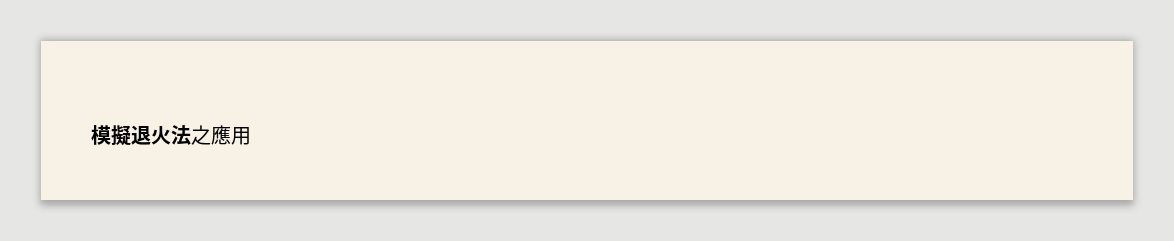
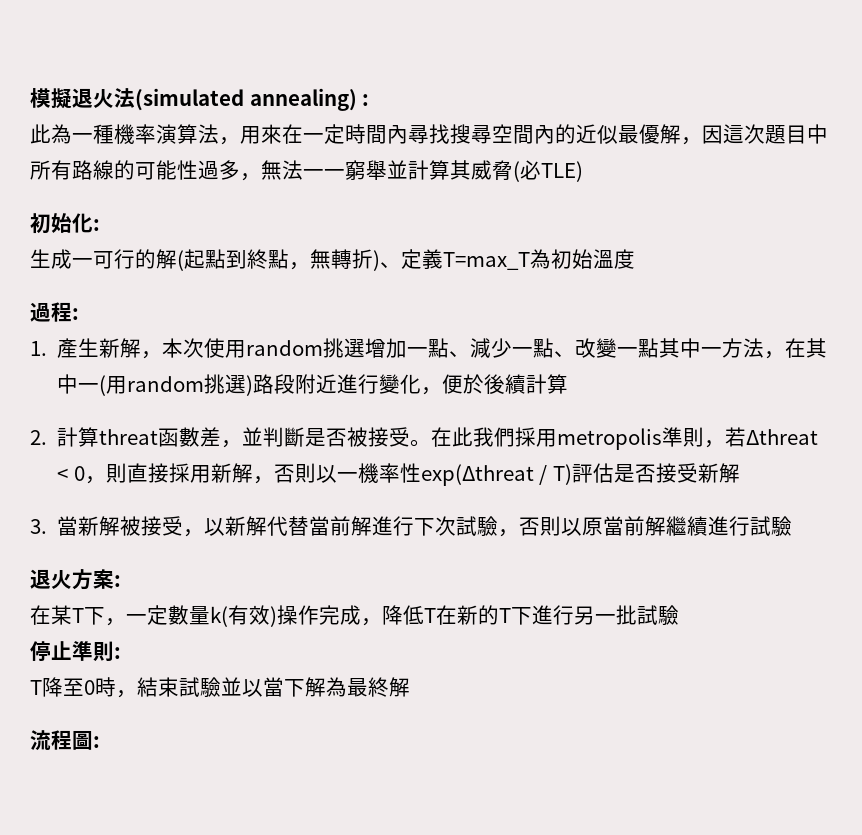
- 模擬退火法之應用
+ 模擬退火法(simulated annealing) :
+ 此為一種機率演算法，用來在一定時間內尋找搜尋空間內的近似最優解，因這次題目中所有路線的可能性過多，無法一一窮舉並計算其威脅(必TLE)
+ 初始化:
+ 生成一可行的解(起點到終點，無轉折)、定義T=max_T為初始溫度
+ 過程:
+ 1.產生新解，本次使用random挑選增加一點、減少一點、改變一點其中一方法，在其中一(用random挑選)路段附近進行變化，便於後續計算
+ 2.計算threat函數差，並判斷是否被接受。在此我們採用metropolis準則，若Δthreat < 0，則直接採用新解，否則以一機率性exp(Δthreat / T)評估是否接受新解
+ 3.當新解被接受，以新解代替當前解進行下次試驗，否則以原當前解繼續進行試驗
+ 退火方案:
+ 在某T下，一定數量k(有效)操作完成，降低T在新的T下進行另一批試驗
+ 停止準則:
+ T降至0時，結束試驗並以當下解為最終解
+ 流程圖:

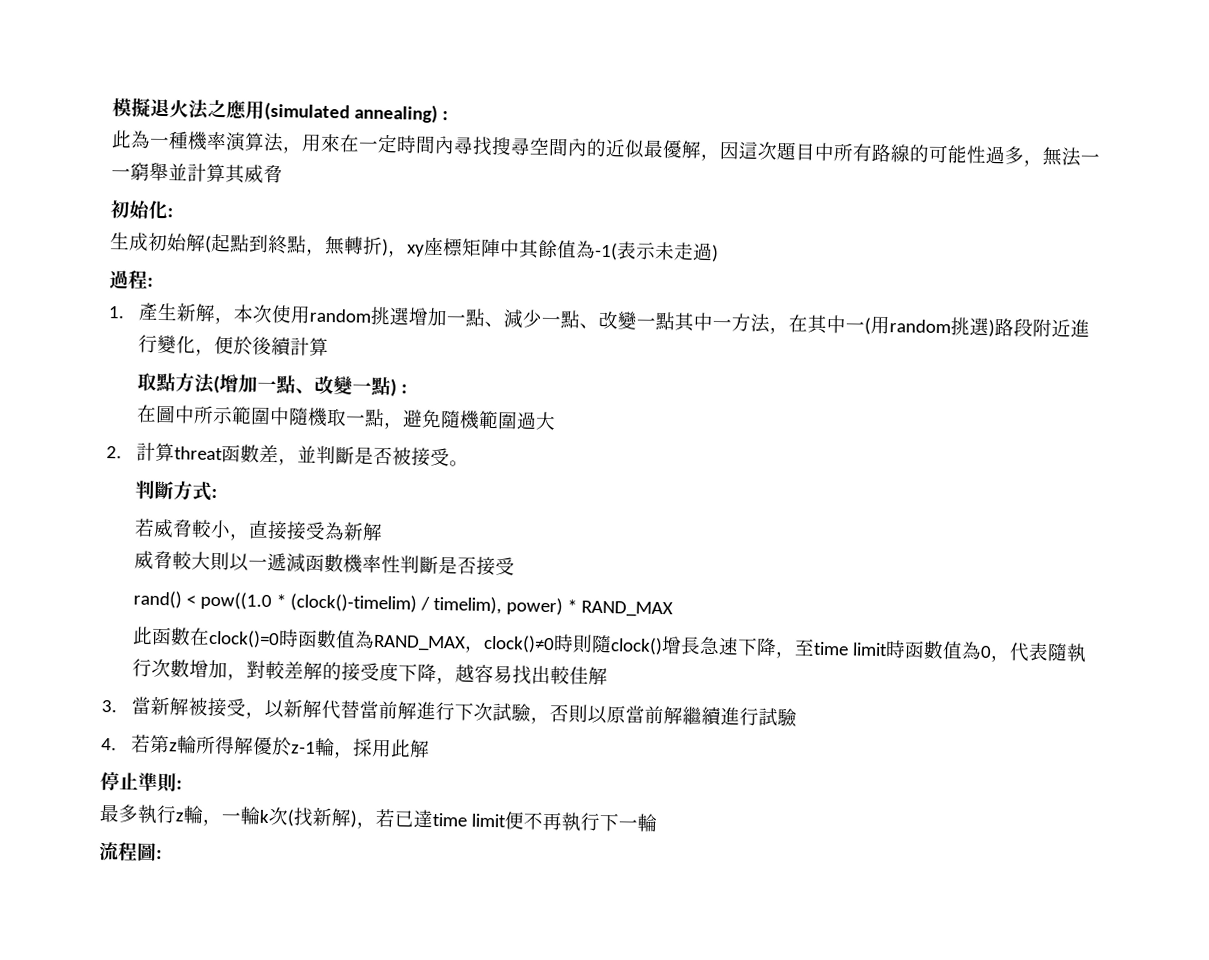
- 模擬退火法(simulated annealing) :
+ 模擬退火法之應用(simulated annealing) :
- 此為一種機率演算法，用來在一定時間內尋找搜尋空間內的近似最優解，因這次題目中所有路線的可能性過多，無法一一窮舉並計算其威脅(必TLE)
+ 此為一種機率演算法，用來在一定時間內尋找搜尋空間內的近似最優解，因這次題目中所有路線的可能性過多，無法一一窮舉並計算其威脅
- 生成一可行的解(起點到終點，無轉折)、定義T=max_T為初始溫度
+ 生成初始解(起點到終點，無轉折)，xy座標矩陣中其餘值為-1(表示未走過)
+ 取點方法(增加一點、改變一點) :
+ 在圖中所示範圍中隨機取一點，避免隨機範圍過大
- 2.計算threat函數差，並判斷是否被接受。在此我們採用metropolis準則，若Δthreat < 0，則直接採用新解，否則以一機率性exp(Δthreat / T)評估是否接受新解
+ 2.計算threat函數差，並判斷是否被接受。
+ 判斷方式:
+ 若威脅較小，直接接受為新解
+ 威脅較大則以一遞減函數機率性判斷是否接受
+ rand() < pow((1.0 * (clock()-timelim) / timelim), power) * RAND_MAX
+ 此函數在clock()=0時函數值為RAND_MAX，clock()≠0時則隨clock()增長急速下降，至time limit時函數值為0，代表隨執行次數增加，對較差解的接受度下降，越容易找出較佳解
- 退火方案:
- 在某T下，一定數量k(有效)操作完成，降低T在新的T下進行另一批試驗
+ 4.若第z輪所得解優於z-1輪，採用此解
  停止準則:
- T降至0時，結束試驗並以當下解為最終解
+ 最多執行z輪，一輪k次(找新解)，若已達time limit便不再執行下一輪

